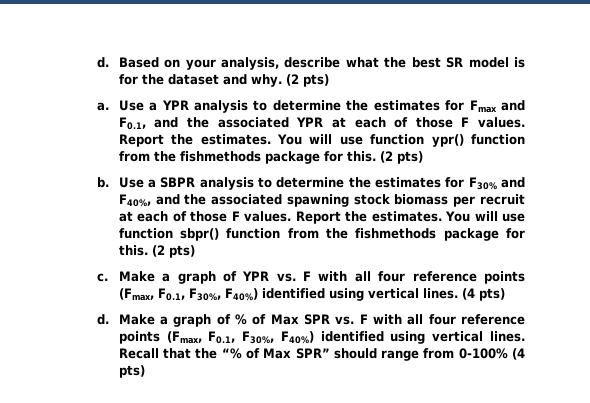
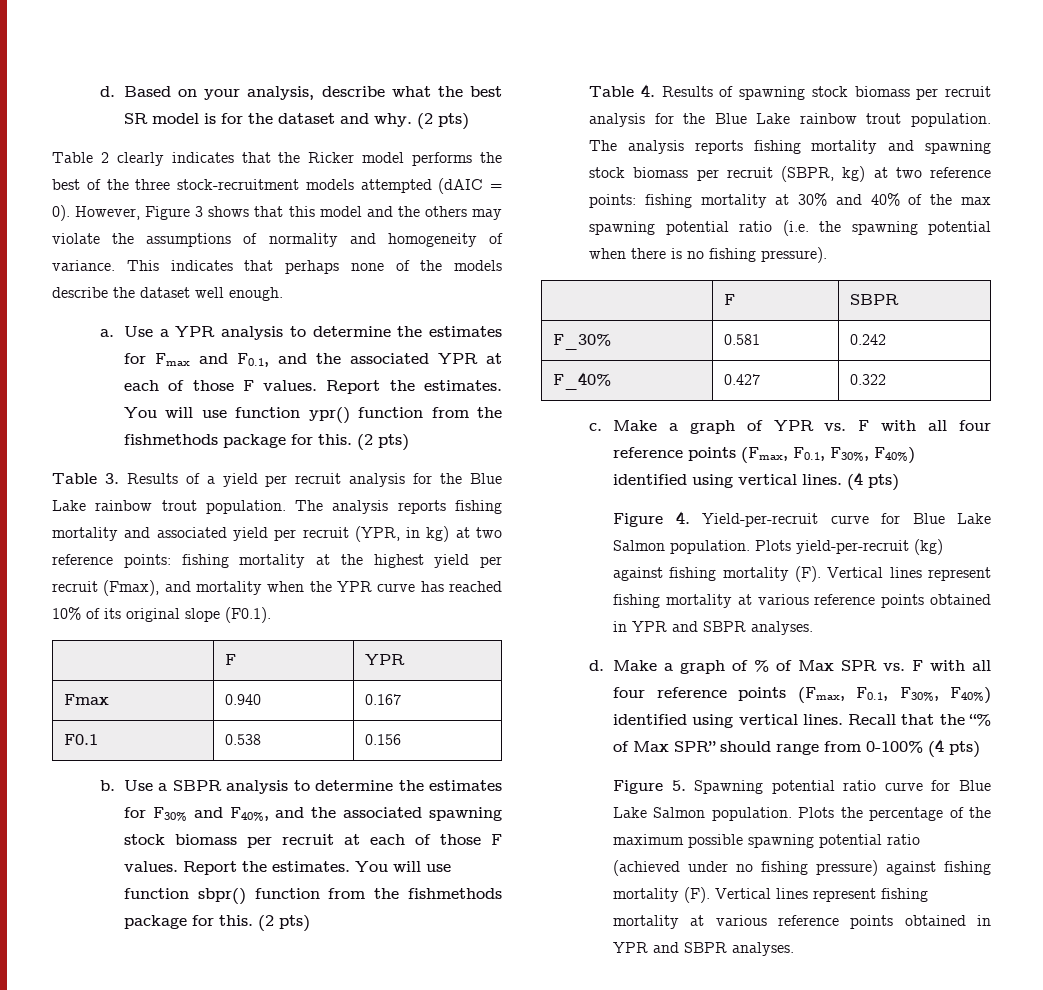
+ Table 2 clearly indicates that the Ricker model performs the best of the three stock-recruitment models attempted (dAIC = 0). However, Figure 3 shows that this model and the others may violate the assumptions of normality and homogeneity of variance. This indicates that perhaps none of the models describe the dataset well enough.
+ Table 3. Results of a yield per recruit analysis for the Blue Lake rainbow trout population. The analysis reports fishing mortality and associated yield per recruit (YPR, in kg) at two reference points: fishing mortality at the highest yield per recruit (Fmax), and mortality when the YPR curve has reached 10% of its original slope (F0.1).
+ | F | YPR
+ Fmax | 0.940 | 0.167
+ F0.1 | 0.538 | 0.156
+ Table 4. Results of spawning stock biomass per recruit analysis for the Blue Lake rainbow trout population. The analysis reports fishing mortality and spawning stock biomass per recruit (SBPR, kg) at two reference points: fishing mortality at 30% and 40% of the max spawning potential ratio (i.e. the spawning potential when there is no fishing pressure).
+ | F | SBPR
+ F_30% | 0.581 | 0.242
+ F_40% | 0.427 | 0.322
+ Figure 4. Yield-per-recruit curve for Blue Lake Salmon population. Plots yield-per-recruit (kg) against fishing mortality (F). Vertical lines represent fishing mortality at various reference points obtained in YPR and SBPR analyses.
+ Figure 5. Spawning potential ratio curve for Blue Lake Salmon population. Plots the percentage of the maximum possible spawning potential ratio (achieved under no fishing pressure) against fishing mortality (F). Vertical lines represent fishing mortality at various reference points obtained in YPR and SBPR analyses.

